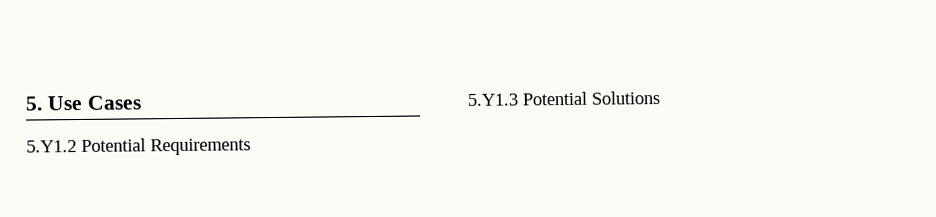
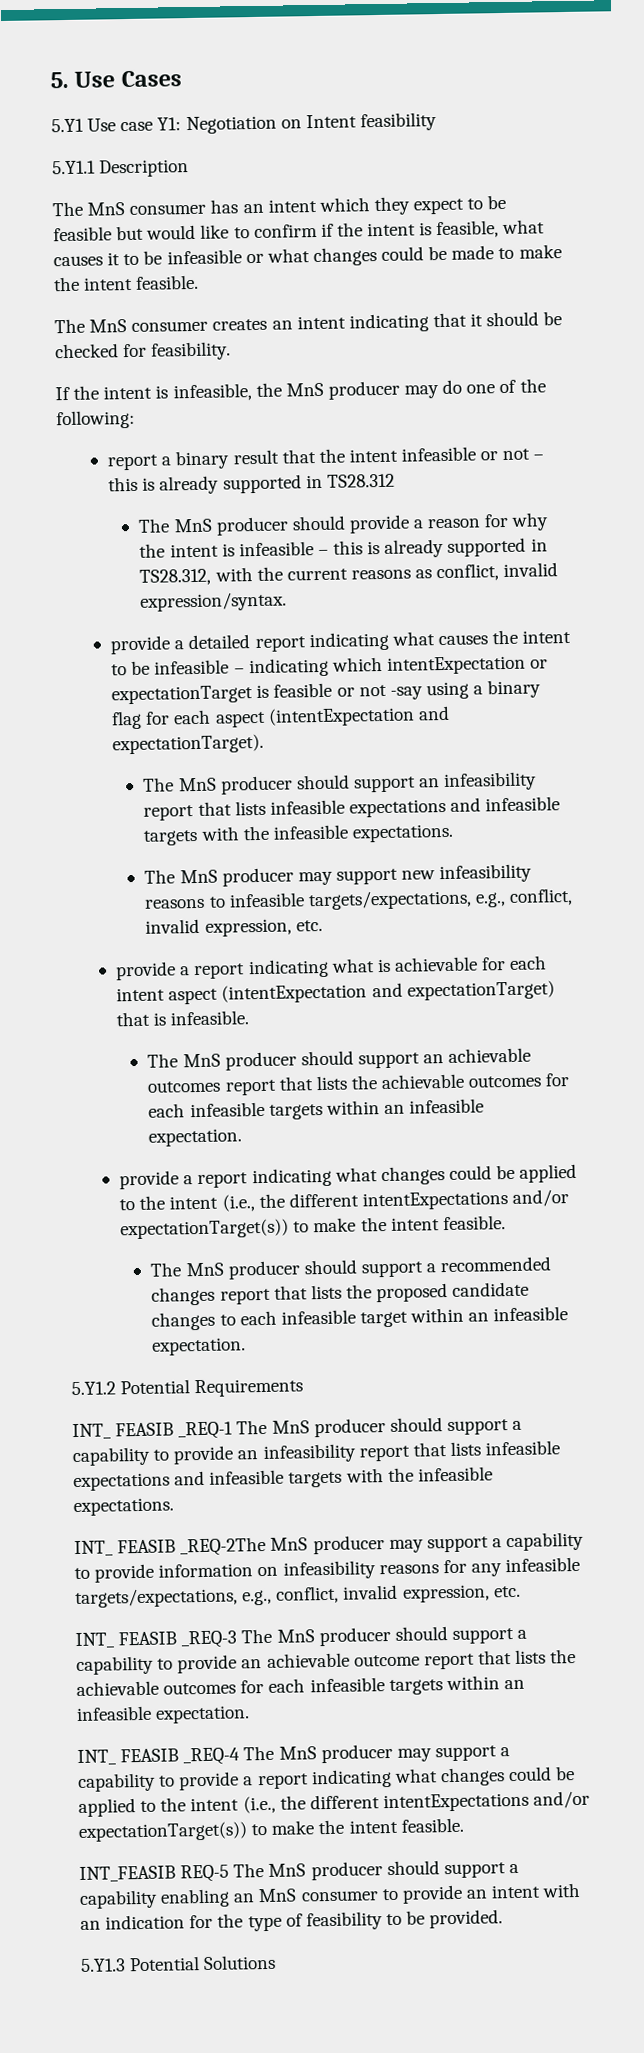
+ 5.Y1 Use case Y1: Negotiation on Intent feasibility
+ 5.Y1.1 Description
+ The MnS consumer has an intent which they expect to be feasible but would like to confirm if the intent is feasible, what causes it to be infeasible or what changes could be made to make the intent feasible.
+ The MnS consumer creates an intent indicating that it should be checked for feasibility.
+ If the intent is infeasible, the MnS producer may do one of the following:
+ report a binary result that the intent infeasible or not – this is already supported in TS28.312
+ The MnS producer should provide a reason for why the intent is infeasible – this is already supported in TS28.312, with the current reasons as conflict, invalid expression/syntax.
+ provide a detailed report indicating what causes the intent to be infeasible – indicating which intentExpectation or expectationTarget is feasible or not -say using a binary flag for each aspect (intentExpectation and expectationTarget).
+ The MnS producer should support an infeasibility report that lists infeasible expectations and infeasible targets with the infeasible expectations.
+ The MnS producer may support new infeasibility reasons to infeasible targets/expectations, e.g., conflict, invalid expression, etc.
+ provide a report indicating what is achievable for each intent aspect (intentExpectation and expectationTarget) that is infeasible.
+ The MnS producer should support an achievable outcomes report that lists the achievable outcomes for each infeasible targets within an infeasible expectation.
+ provide a report indicating what changes could be applied to the intent (i.e., the different intentExpectations and/or expectationTarget(s)) to make the intent feasible.
+ The MnS producer should support a recommended changes report that lists the proposed candidate changes to each infeasible target within an infeasible expectation.
  5.Y1.2 Potential Requirements
+ INT_ FEASIB _REQ-1 The MnS producer should support a capability to provide an infeasibility report that lists infeasible expectations and infeasible targets with the infeasible expectations.
+ INT_ FEASIB _REQ-2The MnS producer may support a capability to provide information on infeasibility reasons for any infeasible targets/expectations, e.g., conflict, invalid expression, etc.
+ INT_ FEASIB _REQ-3 The MnS producer should support a capability to provide an achievable outcome report that lists the achievable outcomes for each infeasible targets within an infeasible expectation.
+ INT_ FEASIB _REQ-4 The MnS producer may support a capability to provide a report indicating what changes could be applied to the intent (i.e., the different intentExpectations and/or expectationTarget(s)) to make the intent feasible.
+ INT_FEASIB REQ-5 The MnS producer should support a capability enabling an MnS consumer to provide an intent with an indication for the type of feasibility to be provided.

